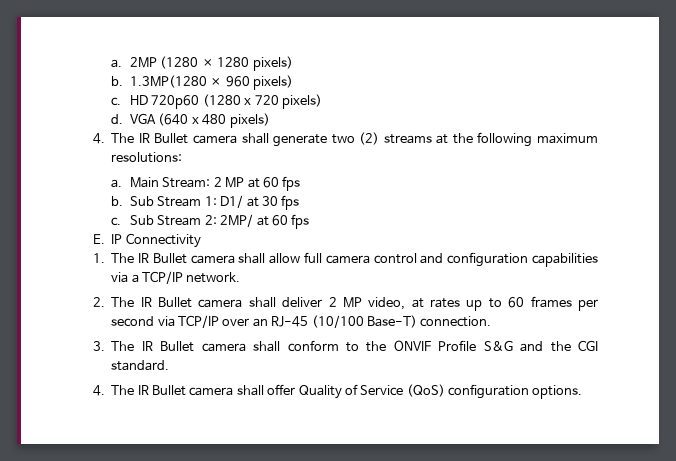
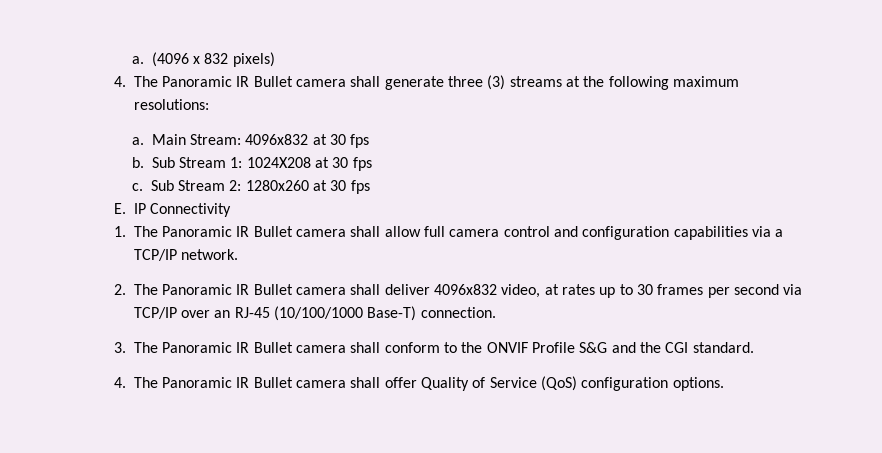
- a. 2MP (1280 × 1280 pixels)
- b. 1.3MP(1280 × 960 pixels)
- c. HD 720p60 (1280 x 720 pixels)
- d. VGA (640 x 480 pixels)
+ a. (4096 x 832 pixels)
- 4. The IR Bullet camera shall generate two (2) streams at the following maximum resolutions:
+ 4. The Panoramic IR Bullet camera shall generate three (3) streams at the following maximum resolutions:
- Main Stream: 2 MP at 60 fps
+ Main Stream: 4096x832 at 30 fps
- Sub Stream 1: D1/ at 30 fps
+ Sub Stream 1: 1024X208 at 30 fps
- Sub Stream 2: 2MP/ at 60 fps
+ Sub Stream 2: 1280x260 at 30 fps
- 1. The IR Bullet camera shall allow full camera control and configuration capabilities via a TCP/IP network.
+ 1. The Panoramic IR Bullet camera shall allow full camera control and configuration capabilities via a TCP/IP network.
- 2. The IR Bullet camera shall deliver 2 MP video, at rates up to 60 frames per second via TCP/IP over an RJ-45 (10/100 Base-T) connection.
+ 2. The Panoramic IR Bullet camera shall deliver 4096x832 video, at rates up to 30 frames per second via TCP/IP over an RJ-45 (10/100/1000 Base-T) connection.
- 3. The IR Bullet camera shall conform to the ONVIF Profile S&G and the CGI standard.
+ 3. The Panoramic IR Bullet camera shall conform to the ONVIF Profile S&G and the CGI standard.
- 4. The IR Bullet camera shall offer Quality of Service (QoS) configuration options.
+ 4. The Panoramic IR Bullet camera shall offer Quality of Service (QoS) configuration options.

